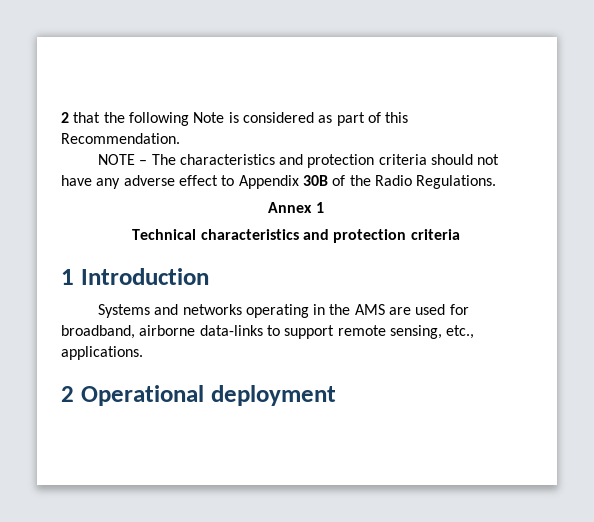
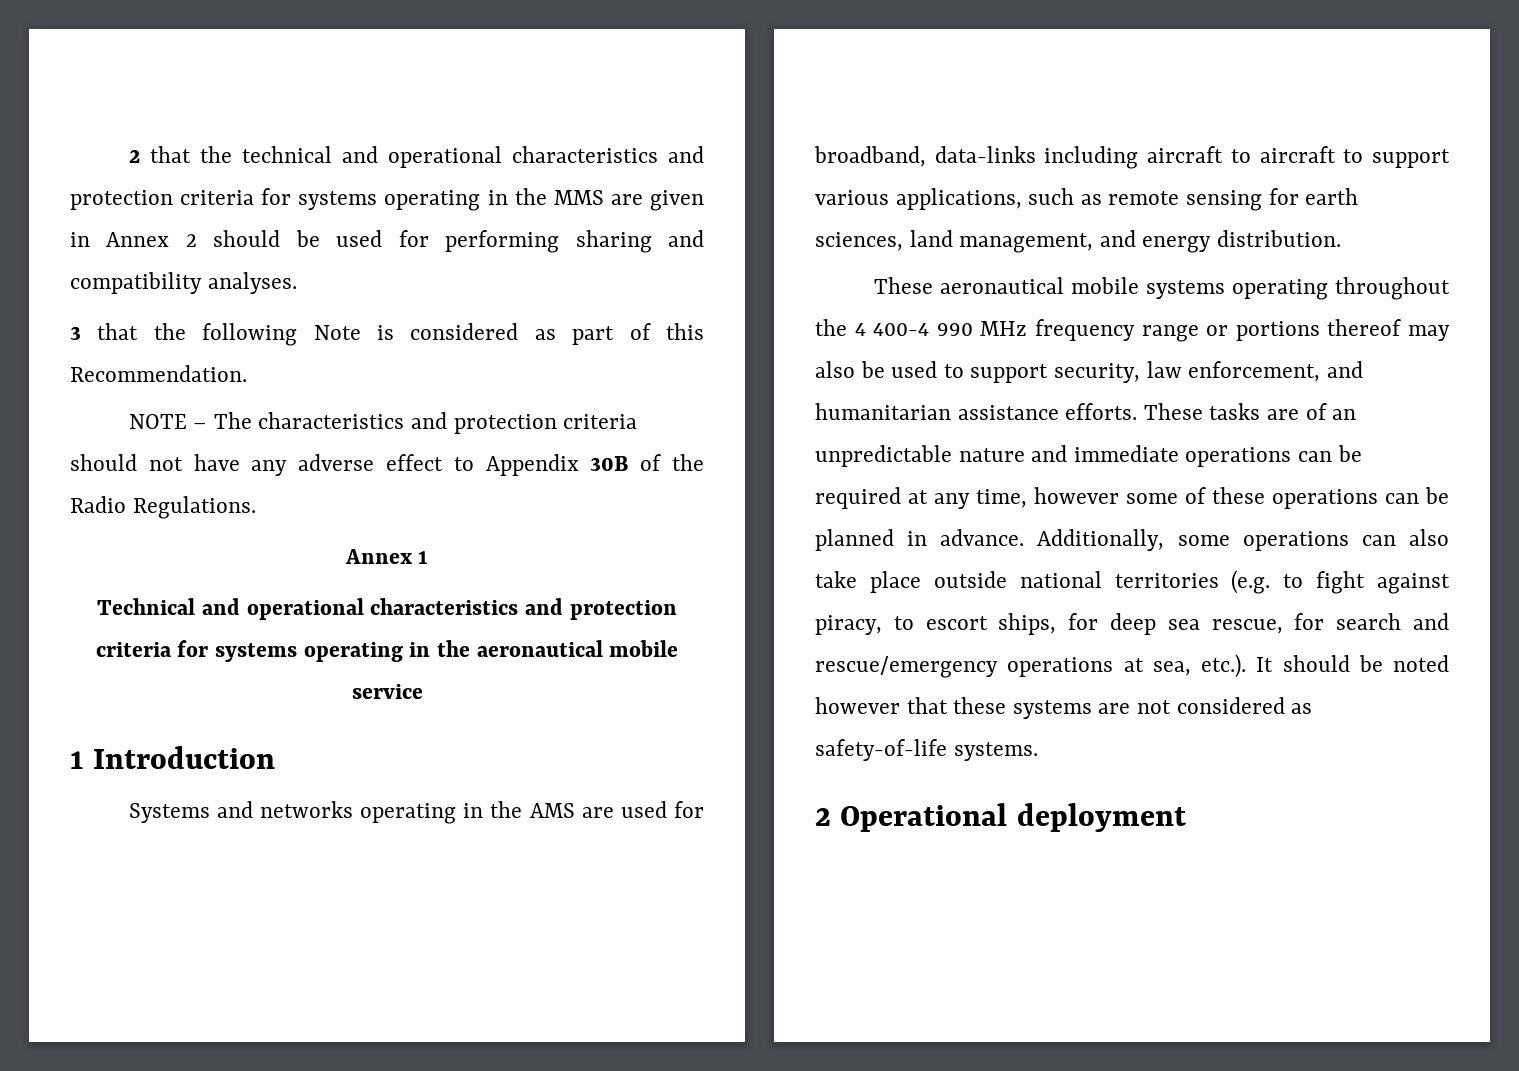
- 2 that the following Note is considered as part of this Recommendation.
+ 2 that the technical and operational characteristics and protection criteria for systems operating in the MMS are given in Annex 2 should be used for performing sharing and compatibility analyses.
+ 3 that the following Note is considered as part of this Recommendation.
- Technical characteristics and protection criteria
+ Technical and operational characteristics and protection criteria for systems operating in the aeronautical mobile service
- Systems and networks operating in the AMS are used for broadband, airborne data-links to support remote sensing, etc., applications.
+ Systems and networks operating in the AMS are used for broadband, data-links including aircraft to aircraft to support various applications, such as remote sensing for earth sciences, land management, and energy distribution.
+ These aeronautical mobile systems operating throughout the 4 400-4 990 MHz frequency range or portions thereof may also be used to support security, law enforcement, and humanitarian assistance efforts. These tasks are of an unpredictable nature and immediate operations can be required at any time, however some of these operations can be planned in advance. Additionally, some operations can also take place outside national territories (e.g. to fight against piracy, to escort ships, for deep sea rescue, for search and rescue/emergency operations at sea, etc.). It should be noted however that these systems are not considered as safety-of-life systems.

